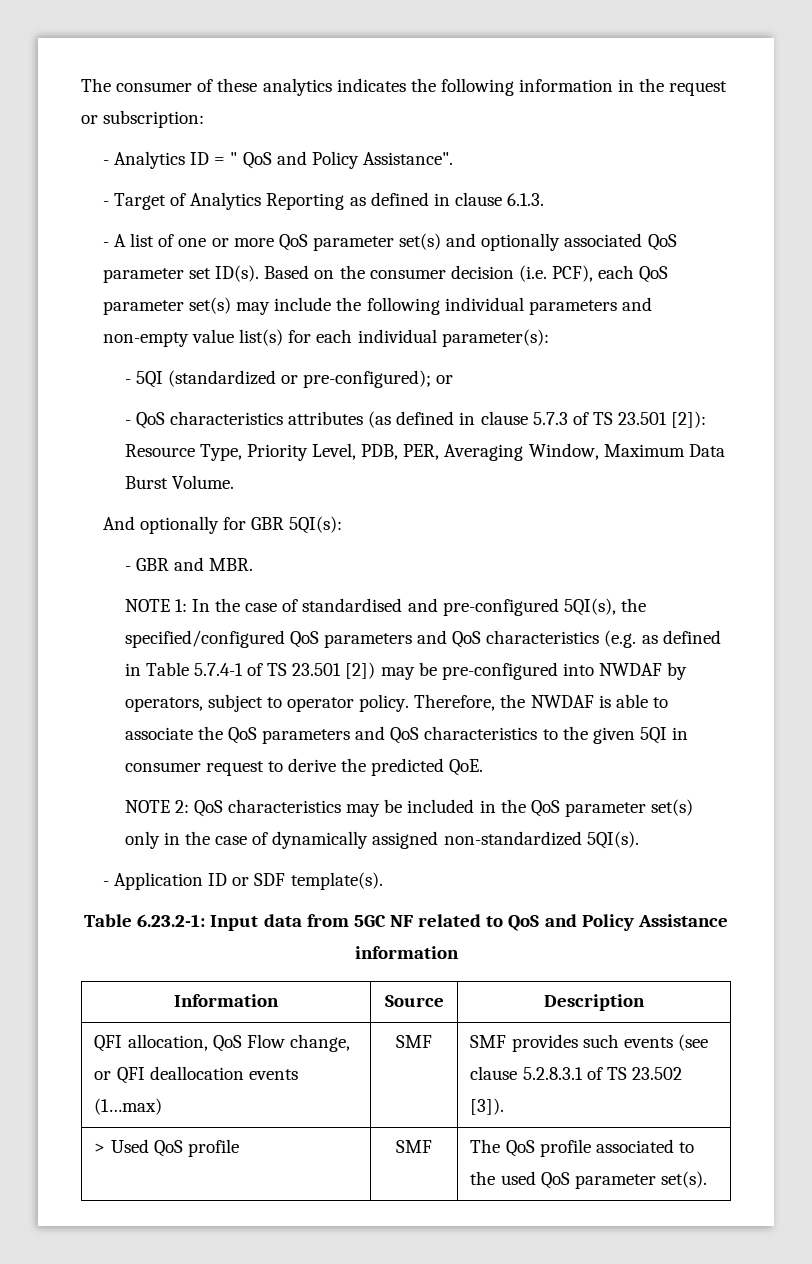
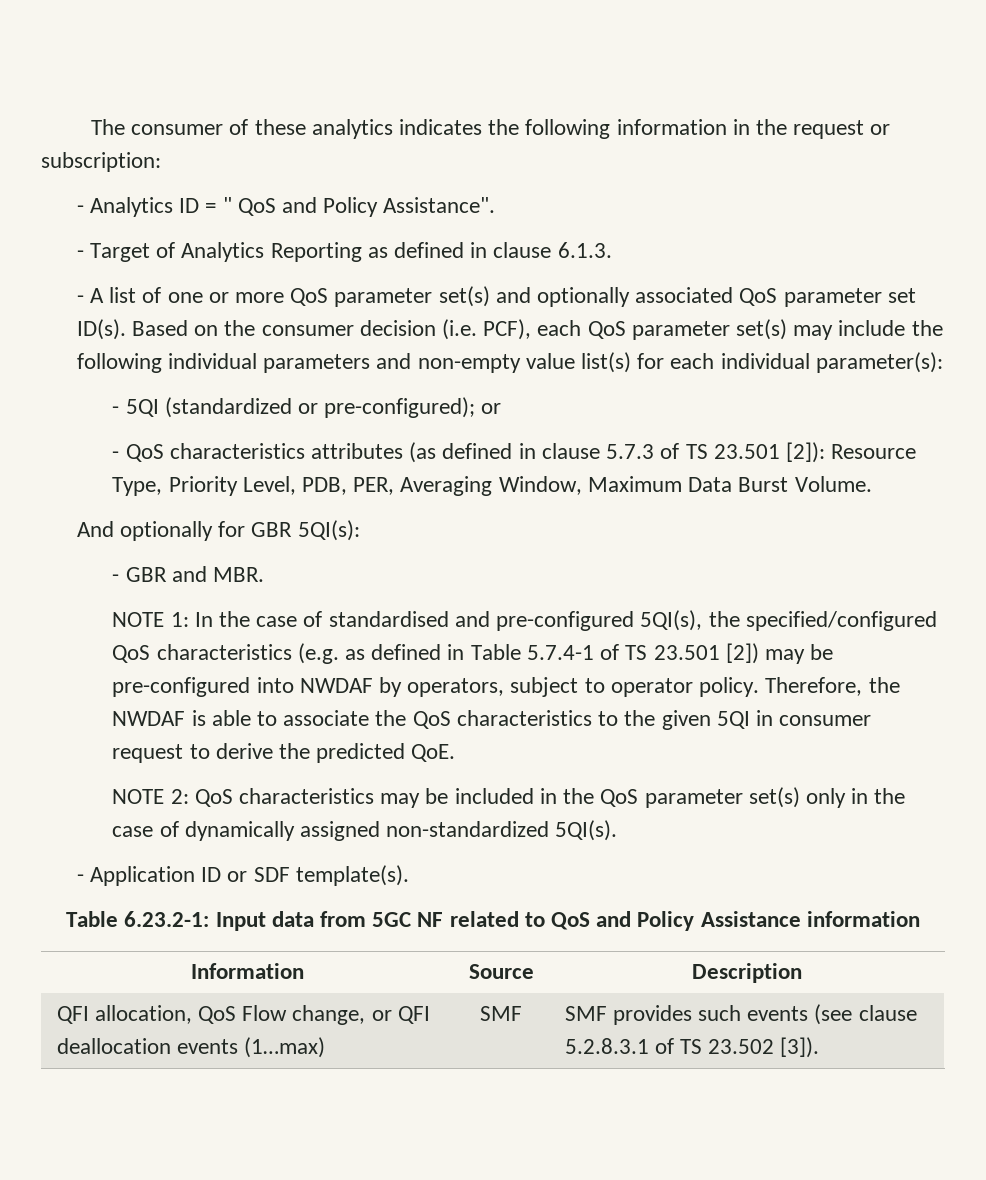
- NOTE 1: In the case of standardised and pre-configured 5QI(s), the specified/configured QoS parameters and QoS characteristics (e.g. as defined in Table 5.7.4-1 of TS 23.501 [2]) may be pre-configured into NWDAF by operators, subject to operator policy.
+ NOTE 1: In the case of standardised and pre-configured 5QI(s), the specified/configured QoS characteristics (e.g. as defined in Table 5.7.4-1 of TS 23.501 [2]) may be pre-configured into NWDAF by operators, subject to operator policy.
- Therefore, the NWDAF is able to associate the QoS parameters and QoS characteristics to the given 5QI in consumer request to derive the predicted QoE.
+ Therefore, the NWDAF is able to associate the QoS characteristics to the given 5QI in consumer request to derive the predicted QoE.
- > Used QoS profile | SMF | The QoS profile associated to the used QoS parameter set(s).

